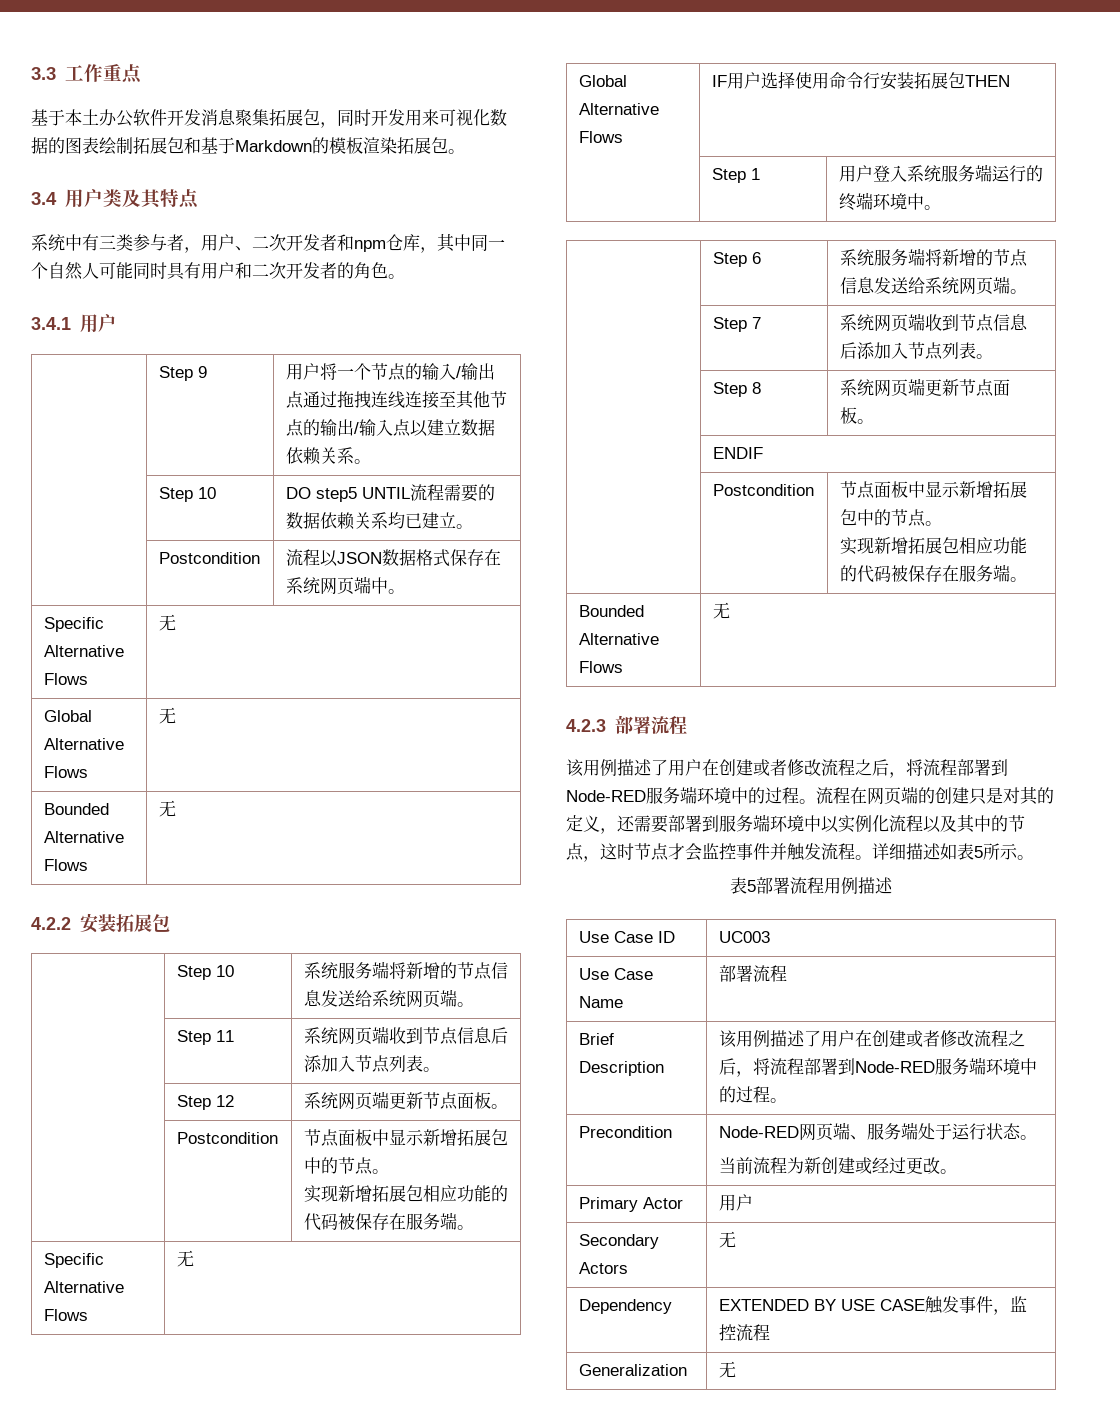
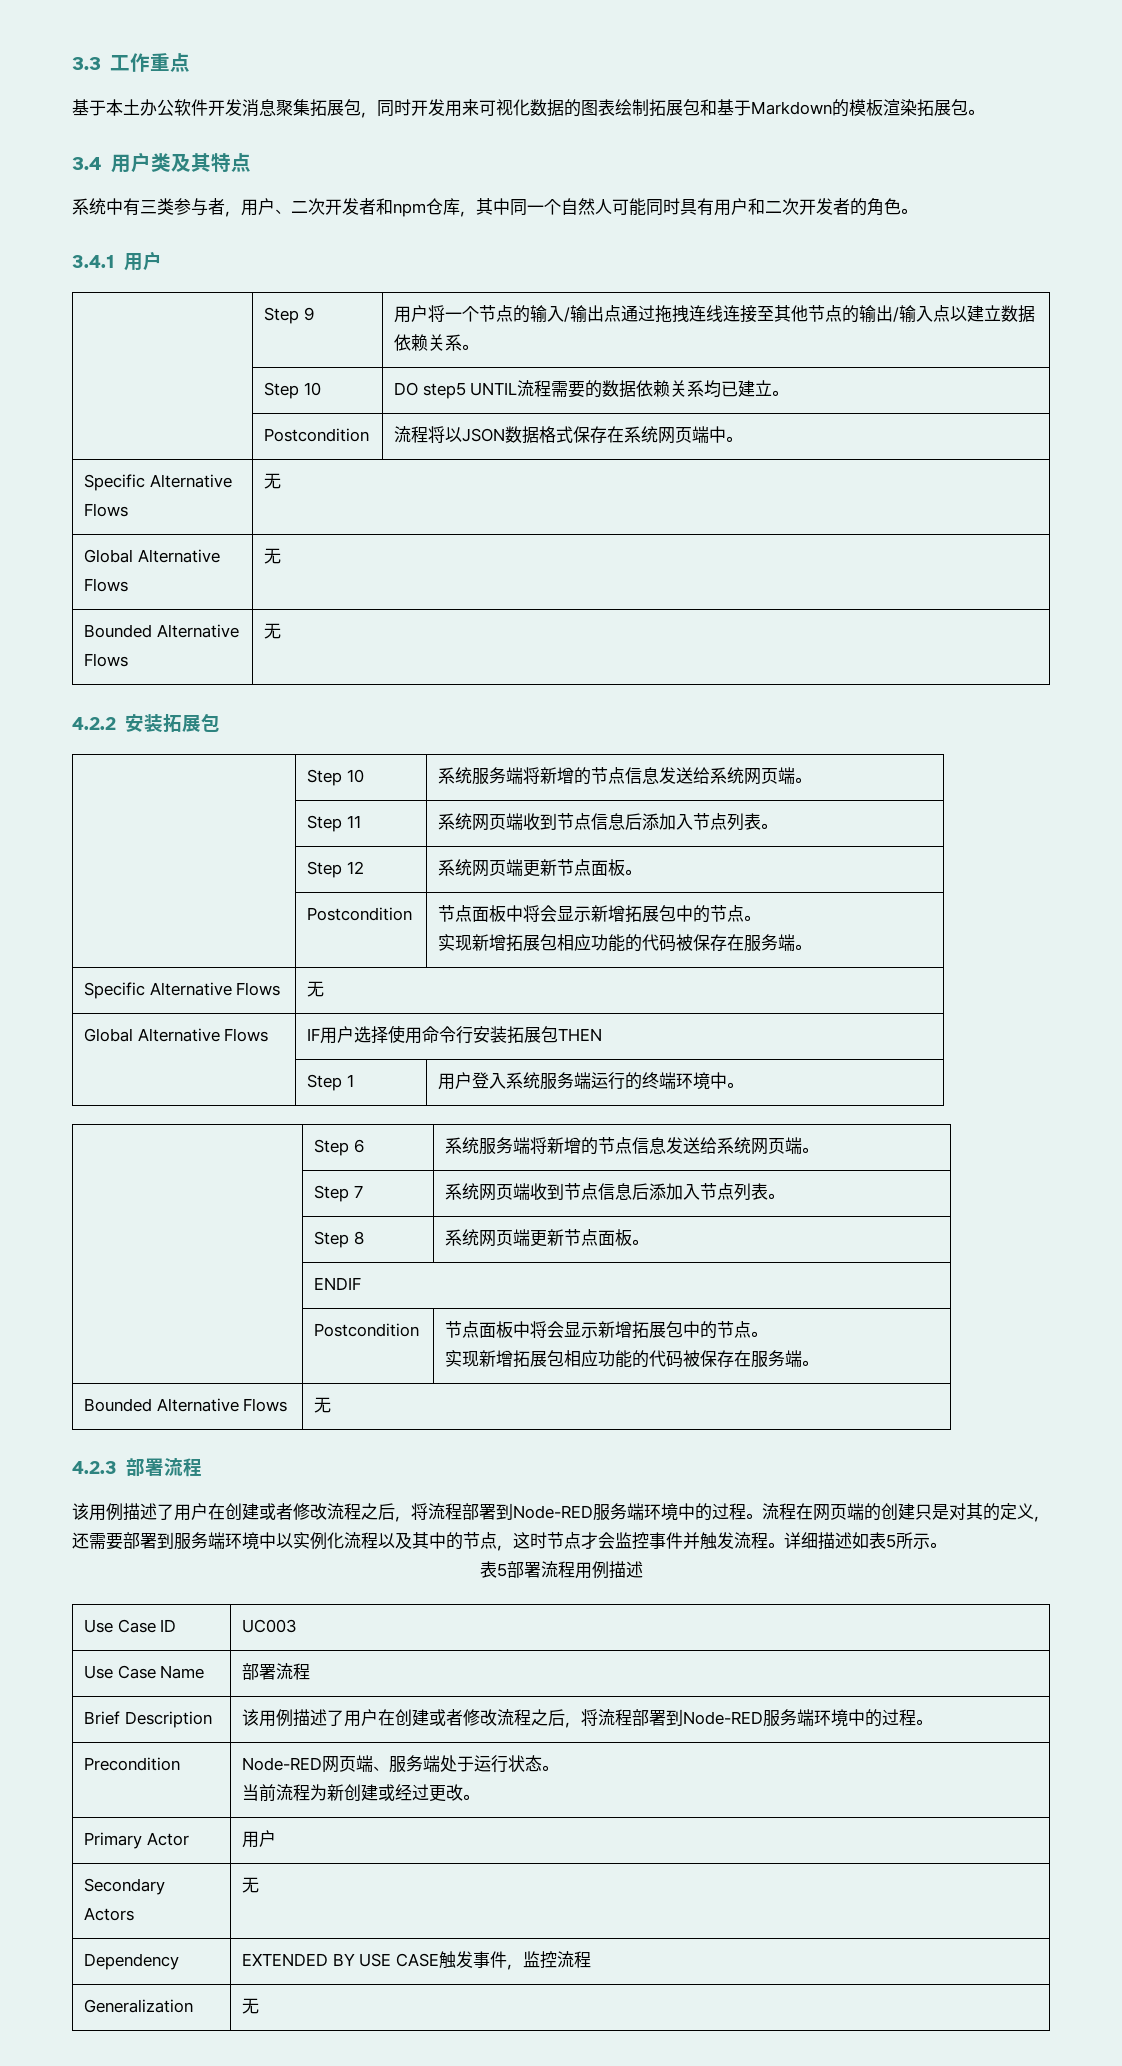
- | Postcondition | 流程以JSON数据格式保存在系统网页端中。
+ | Postcondition | 流程将以JSON数据格式保存在系统网页端中。
  | Step 12 | 系统网页端更新节点面板。
- | Postcondition | 节点面板中显示新增拓展包中的节点。
+ | Postcondition | 节点面板中将会显示新增拓展包中的节点。
  | ENDIF
- | Postcondition | 节点面板中显示新增拓展包中的节点。
+ | Postcondition | 节点面板中将会显示新增拓展包中的节点。

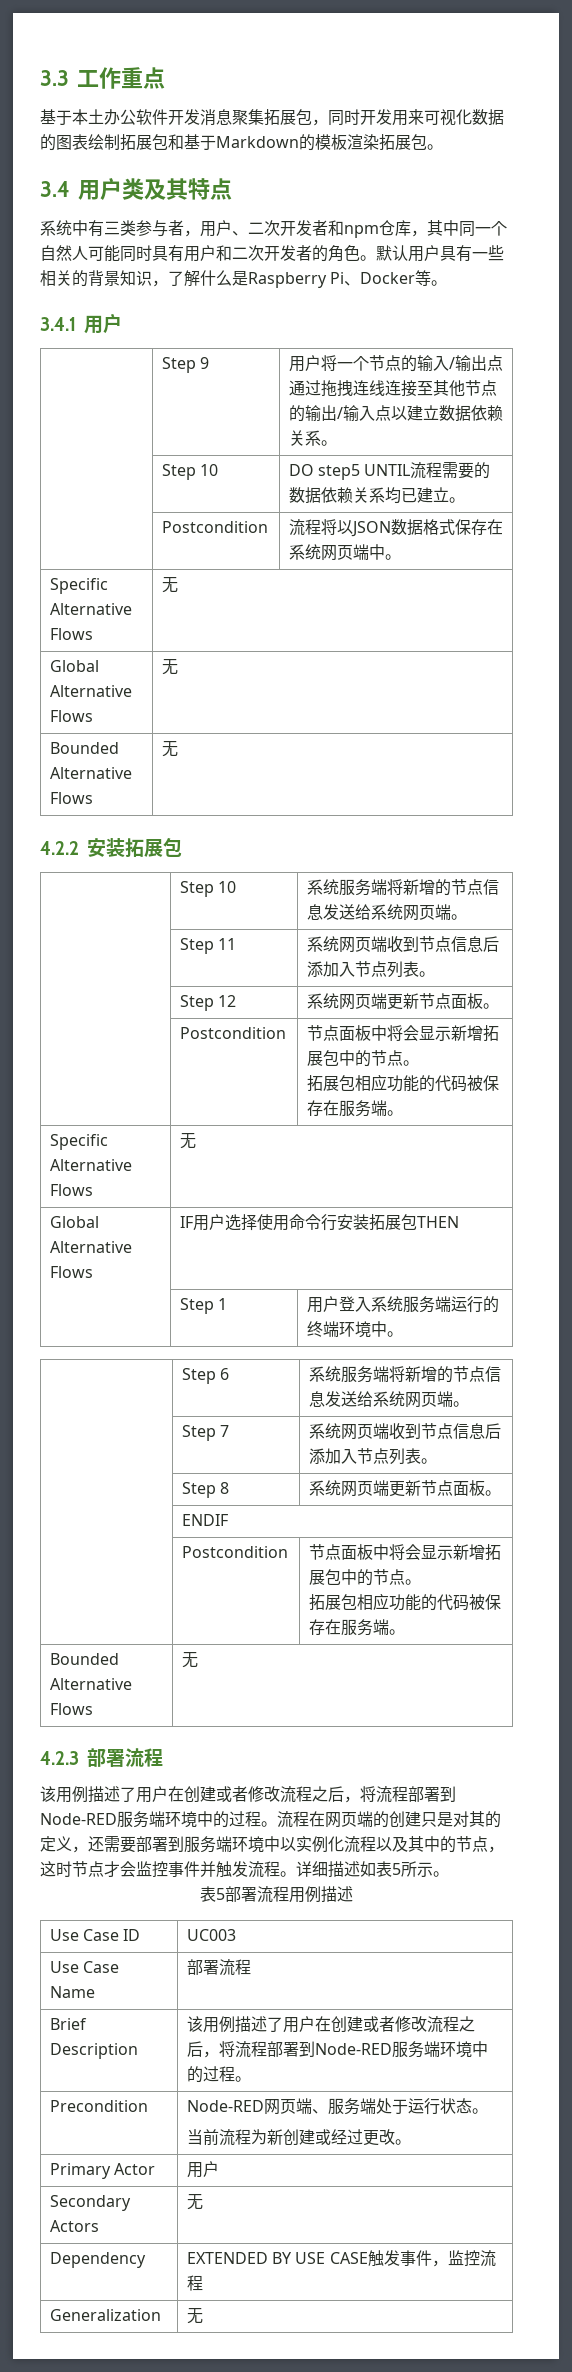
+ 默认用户具有一些相关的背景知识，了解什么是Raspberry Pi、Docker等。
  | Step 12 | 系统网页端更新节点面板。
  | Postcondition | 节点面板中将会显示新增拓展包中的节点。
- 实现新增拓展包相应功能的代码被保存在服务端。
+ 拓展包相应功能的代码被保存在服务端。
  | ENDIF
  | Postcondition | 节点面板中将会显示新增拓展包中的节点。
- 实现新增拓展包相应功能的代码被保存在服务端。
+ 拓展包相应功能的代码被保存在服务端。

